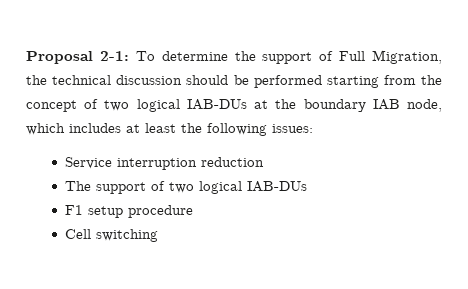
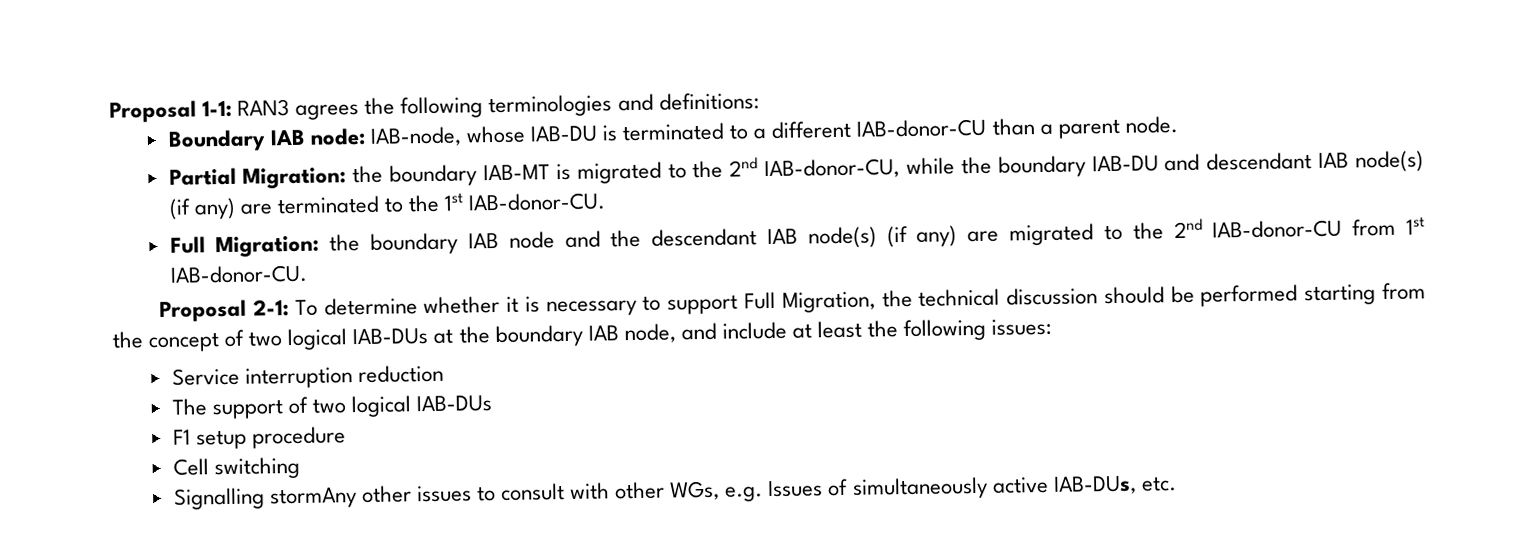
- Proposal 2-1: To determine the support of Full Migration, the technical discussion should be performed starting from the concept of two logical IAB-DUs at the boundary IAB node, which includes at least the following issues:
+ Proposal 1-1: RAN3 agrees the following terminologies and definitions:
+ Boundary IAB node: IAB-node, whose IAB-DU is terminated to a different IAB-donor-CU than a parent node.
+ Partial Migration: the boundary IAB-MT is migrated to the 2nd IAB-donor-CU, while the boundary IAB-DU and descendant IAB node(s) (if any) are terminated to the 1st IAB-donor-CU.
+ Full Migration: the boundary IAB node and the descendant IAB node(s) (if any) are migrated to the 2nd IAB-donor-CU from 1st IAB-donor-CU.
+ Proposal 2-1: To determine whether it is necessary to support Full Migration, the technical discussion should be performed starting from the concept of two logical IAB-DUs at the boundary IAB node, and include at least the following issues:
+ Signalling stormAny other issues to consult with other WGs, e.g. Issues of simultaneously active IAB-DUs, etc.

